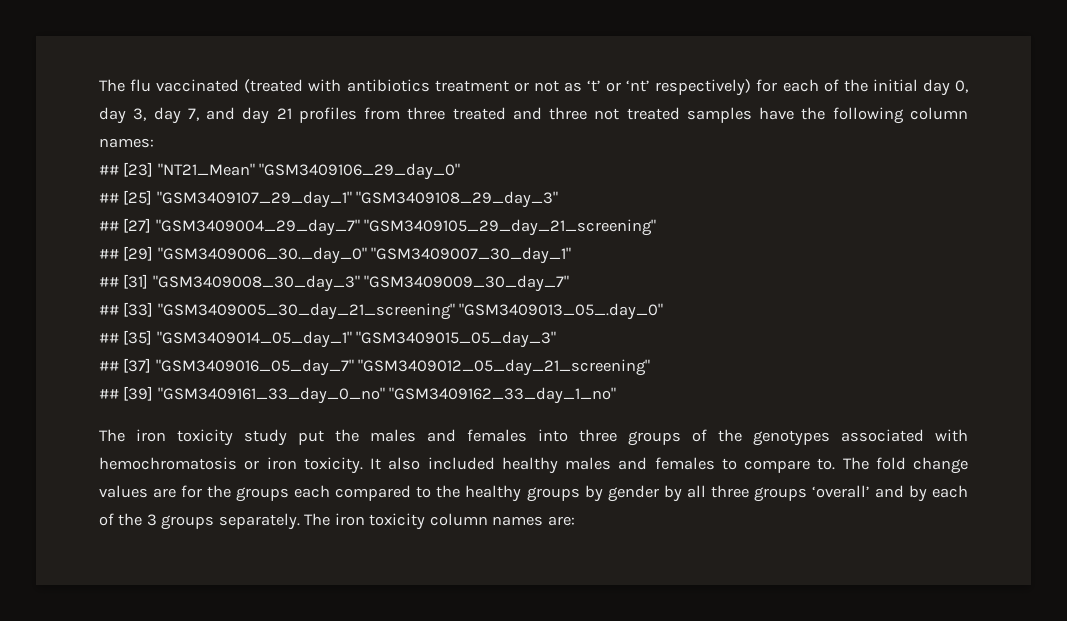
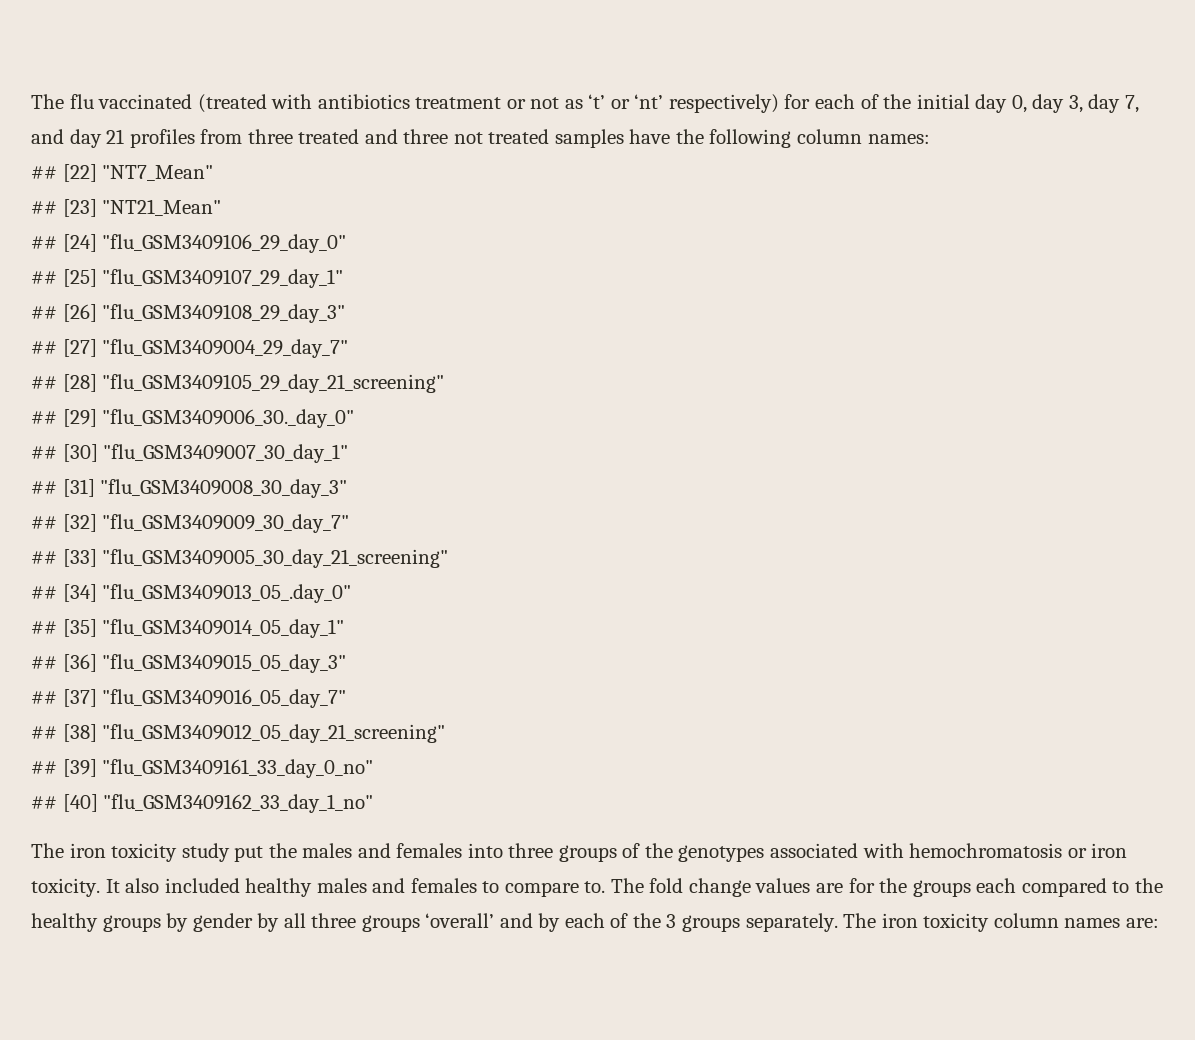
+ ## [22] "NT7_Mean"
- ## [23] "NT21_Mean" "GSM3409106_29_day_0"
+ ## [23] "NT21_Mean"
+ ## [24] "flu_GSM3409106_29_day_0"
- ## [25] "GSM3409107_29_day_1" "GSM3409108_29_day_3"
- ## [27] "GSM3409004_29_day_7" "GSM3409105_29_day_21_screening"
- ## [29] "GSM3409006_30._day_0" "GSM3409007_30_day_1"
- ## [31] "GSM3409008_30_day_3" "GSM3409009_30_day_7"
- ## [33] "GSM3409005_30_day_21_screening" "GSM3409013_05_.day_0"
- ## [35] "GSM3409014_05_day_1" "GSM3409015_05_day_3"
- ## [37] "GSM3409016_05_day_7" "GSM3409012_05_day_21_screening"
- ## [39] "GSM3409161_33_day_0_no" "GSM3409162_33_day_1_no"
+ ## [25] "flu_GSM3409107_29_day_1"
+ ## [26] "flu_GSM3409108_29_day_3"
+ ## [27] "flu_GSM3409004_29_day_7"
+ ## [28] "flu_GSM3409105_29_day_21_screening"
+ ## [29] "flu_GSM3409006_30._day_0"
+ ## [30] "flu_GSM3409007_30_day_1"
+ ## [31] "flu_GSM3409008_30_day_3"
+ ## [32] "flu_GSM3409009_30_day_7"
+ ## [33] "flu_GSM3409005_30_day_21_screening"
+ ## [34] "flu_GSM3409013_05_.day_0"
+ ## [35] "flu_GSM3409014_05_day_1"
+ ## [36] "flu_GSM3409015_05_day_3"
+ ## [37] "flu_GSM3409016_05_day_7"
+ ## [38] "flu_GSM3409012_05_day_21_screening"
+ ## [39] "flu_GSM3409161_33_day_0_no"
+ ## [40] "flu_GSM3409162_33_day_1_no"

